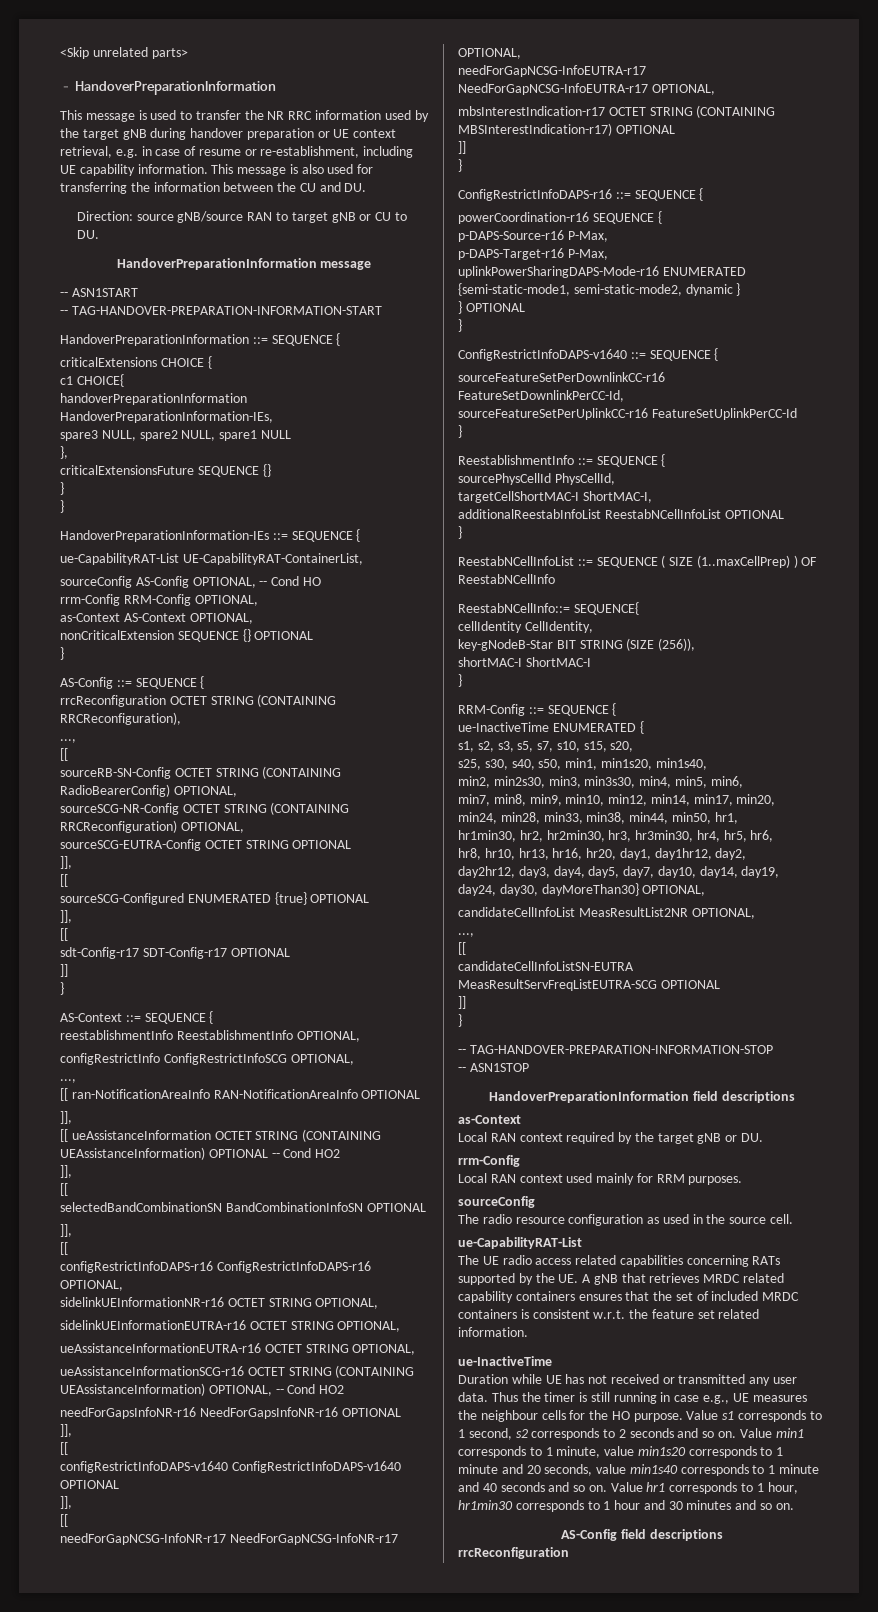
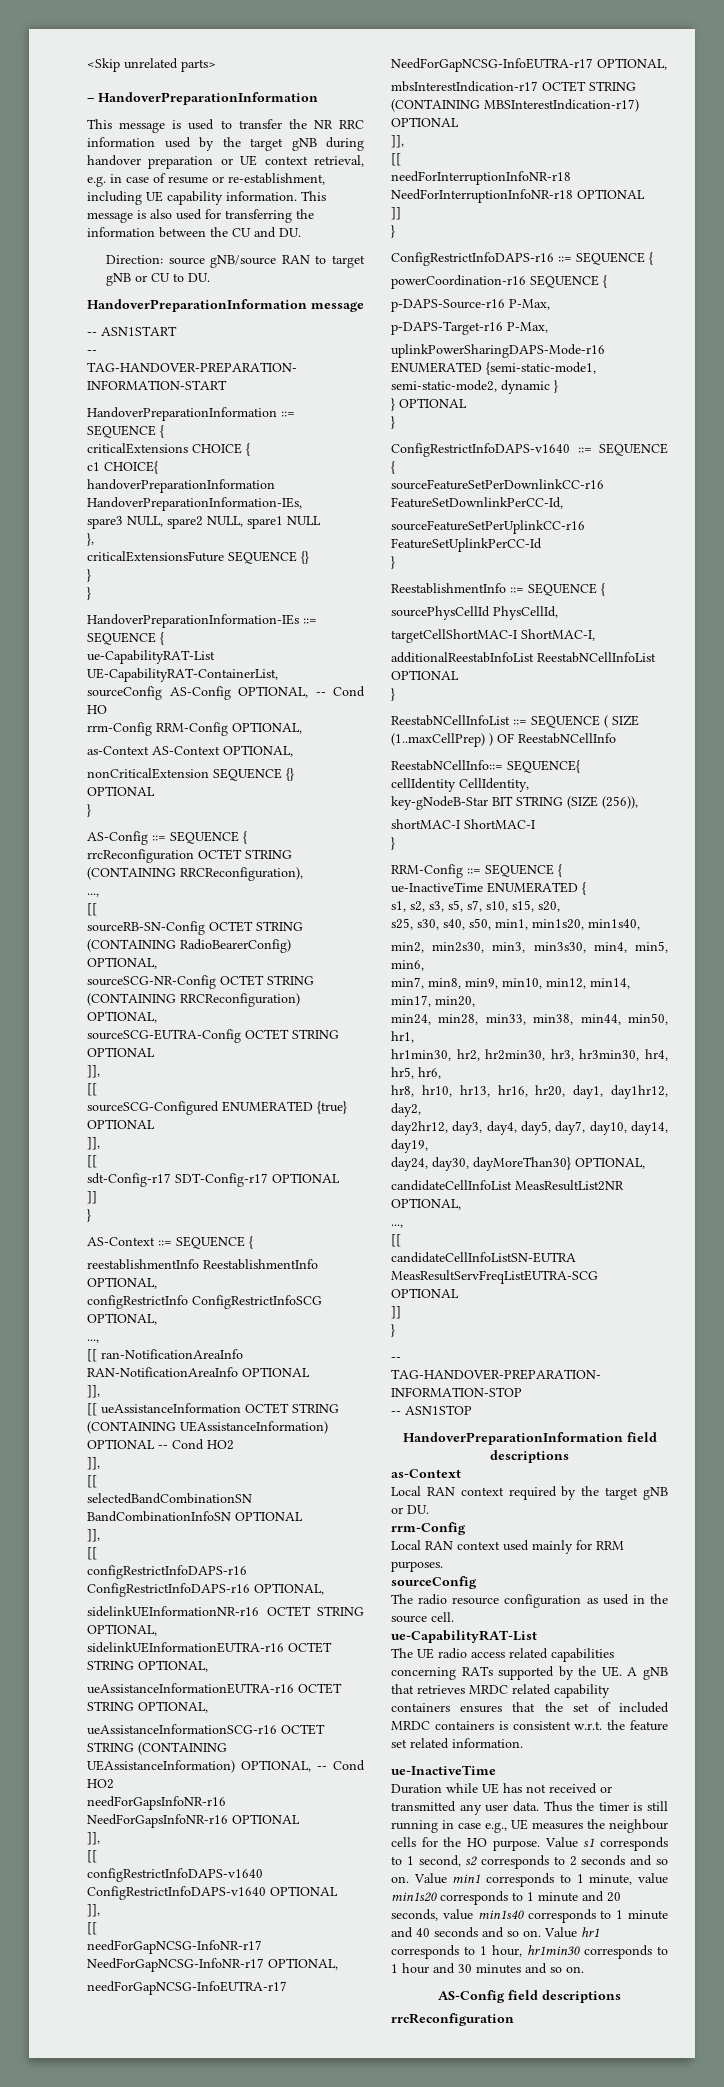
  mbsInterestIndication-r17 OCTET STRING (CONTAINING MBSInterestIndication-r17) OPTIONAL
+ ]],
+ [[
+ needForInterruptionInfoNR-r18 NeedForInterruptionInfoNR-r18 OPTIONAL

